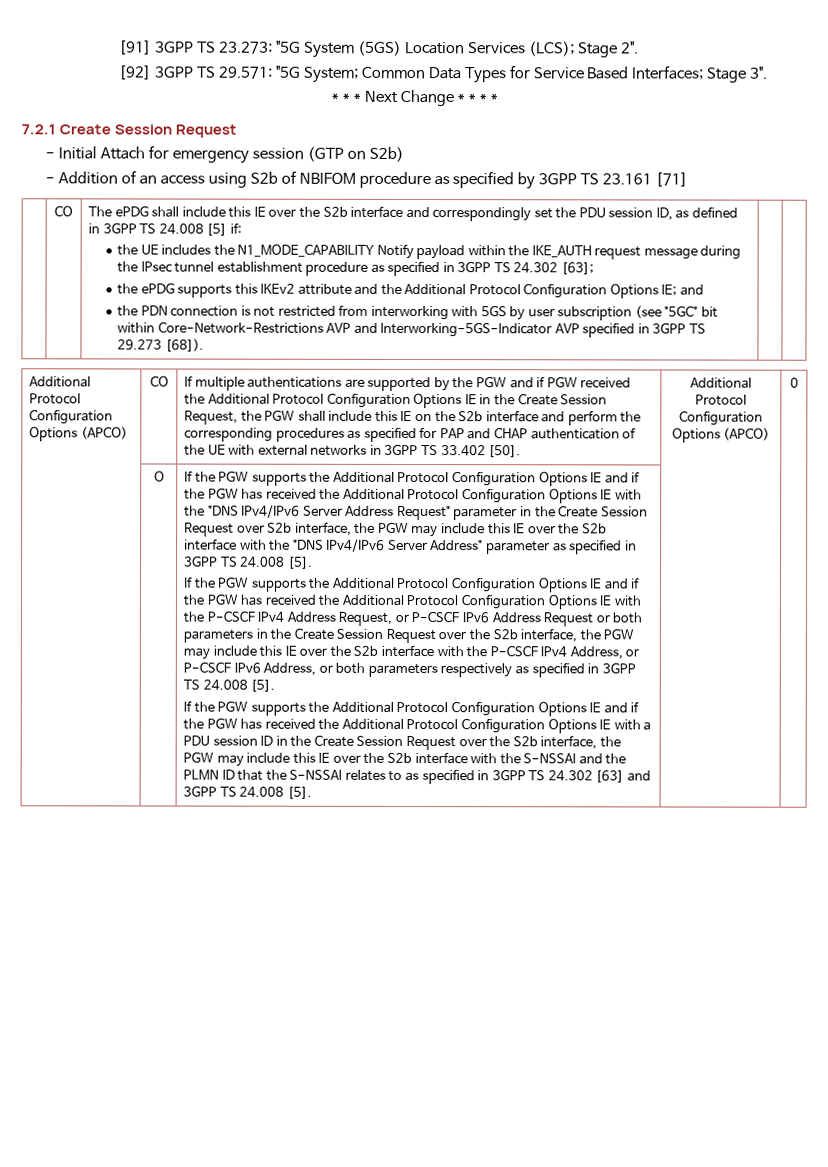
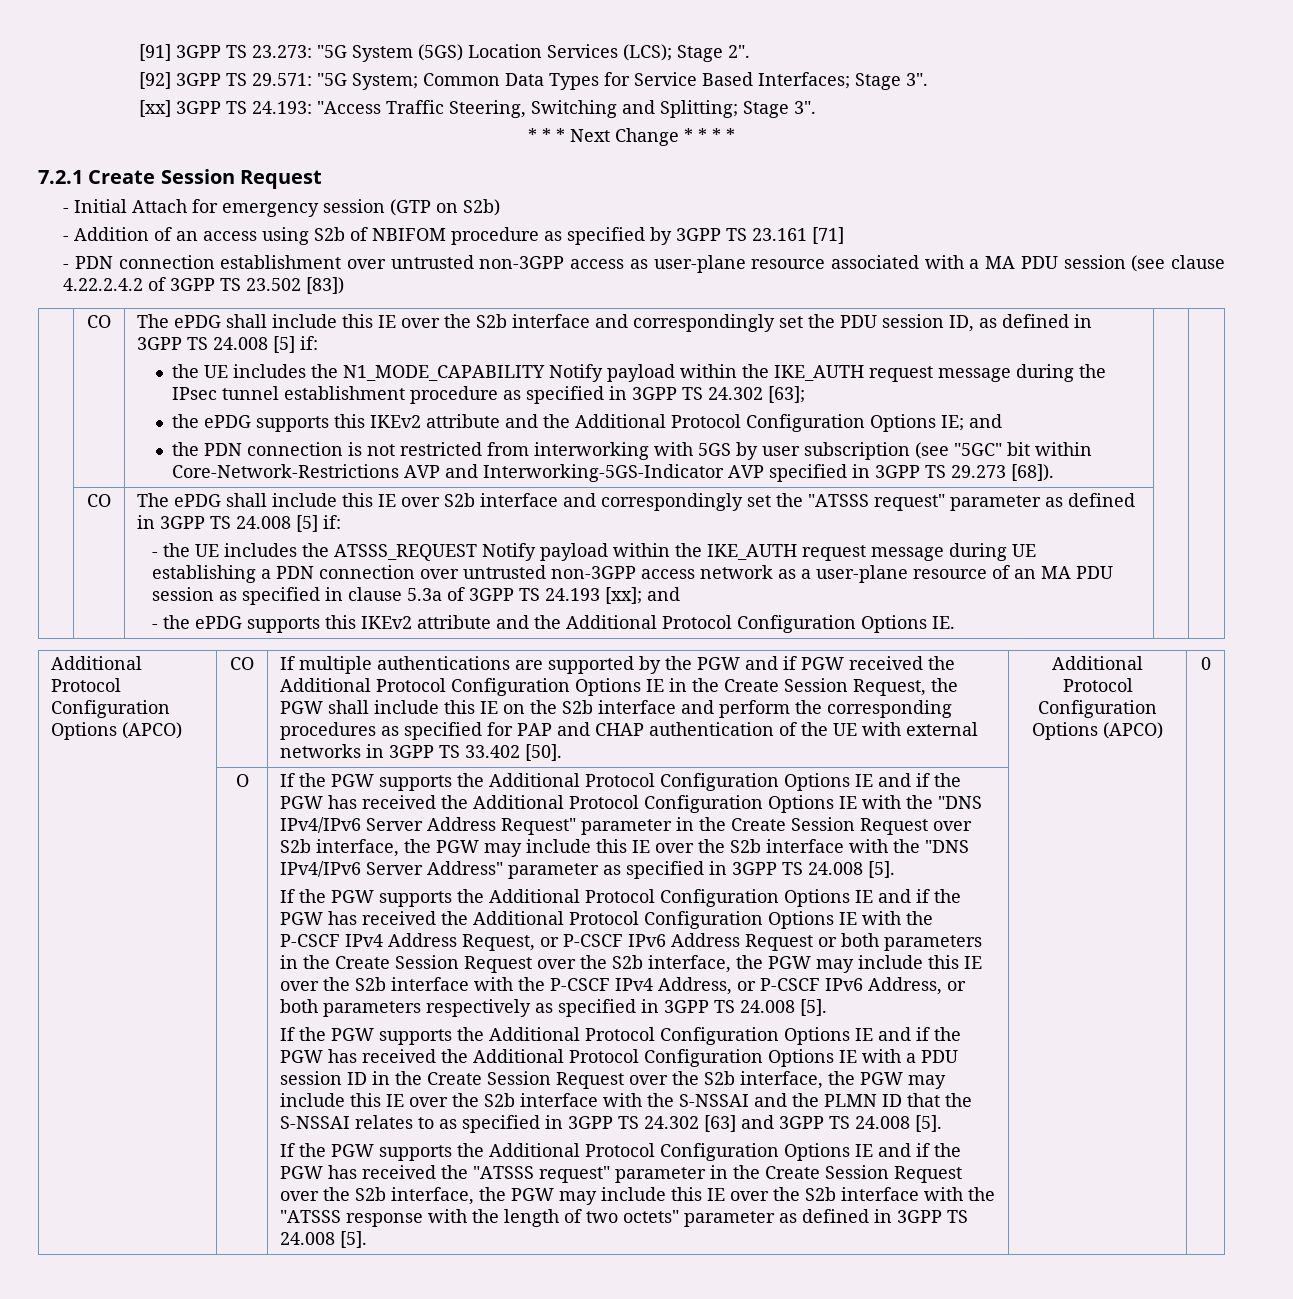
+ [xx] 3GPP TS 24.193: "Access Traffic Steering, Switching and Splitting; Stage 3".
+ - PDN connection establishment over untrusted non-3GPP access as user-plane resource associated with a MA PDU session (see clause 4.22.2.4.2 of 3GPP TS 23.502 [83])
+ CO | The ePDG shall include this IE over S2b interface and correspondingly set the "ATSSS request" parameter as defined in 3GPP TS 24.008 [5] if:
+ - the UE includes the ATSSS_REQUEST Notify payload within the IKE_AUTH request message during UE establishing a PDN connection over untrusted non-3GPP access network as a user-plane resource of an MA PDU session as specified in clause 5.3a of 3GPP TS 24.193 [xx]; and
+ - the ePDG supports this IKEv2 attribute and the Additional Protocol Configuration Options IE.
+ If the PGW supports the Additional Protocol Configuration Options IE and if the PGW has received the "ATSSS request" parameter in the Create Session Request over the S2b interface, the PGW may include this IE over the S2b interface with the "ATSSS response with the length of two octets" parameter as defined in 3GPP TS 24.008 [5].

